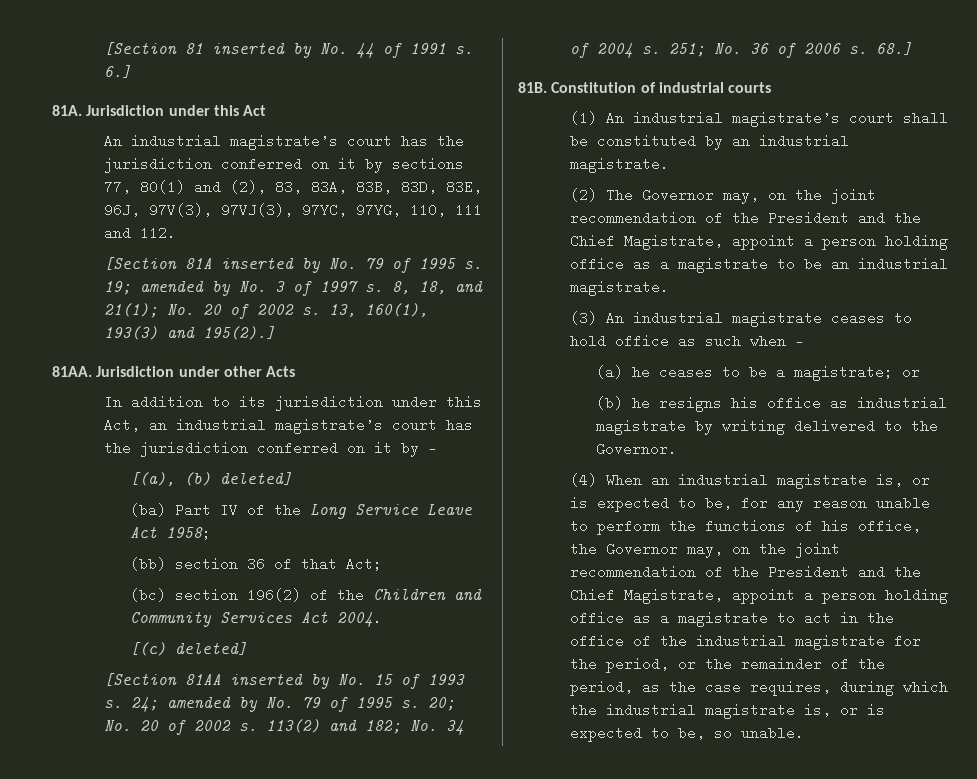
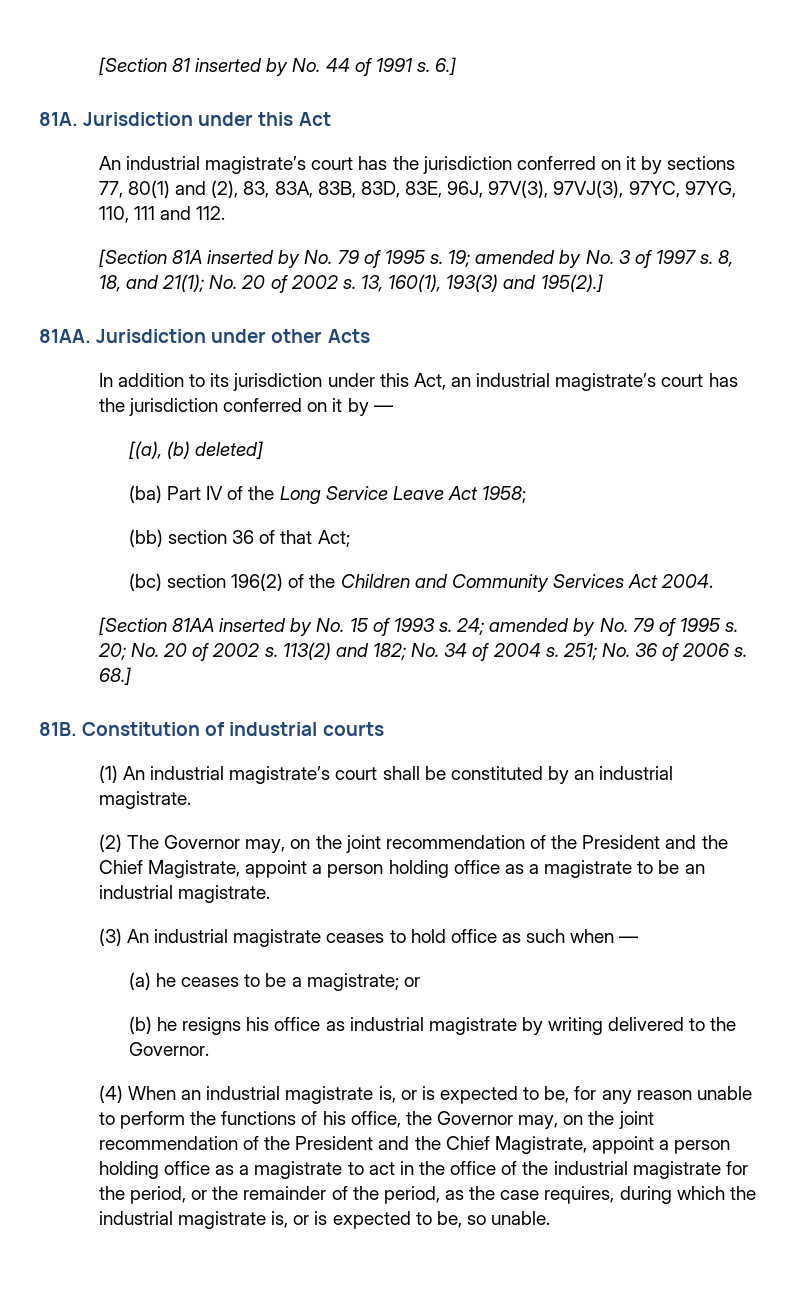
- [(c) deleted]

